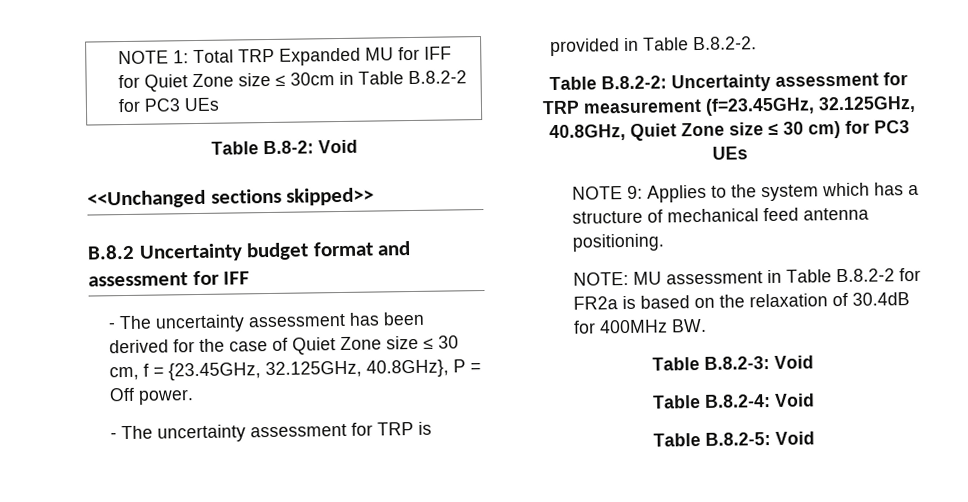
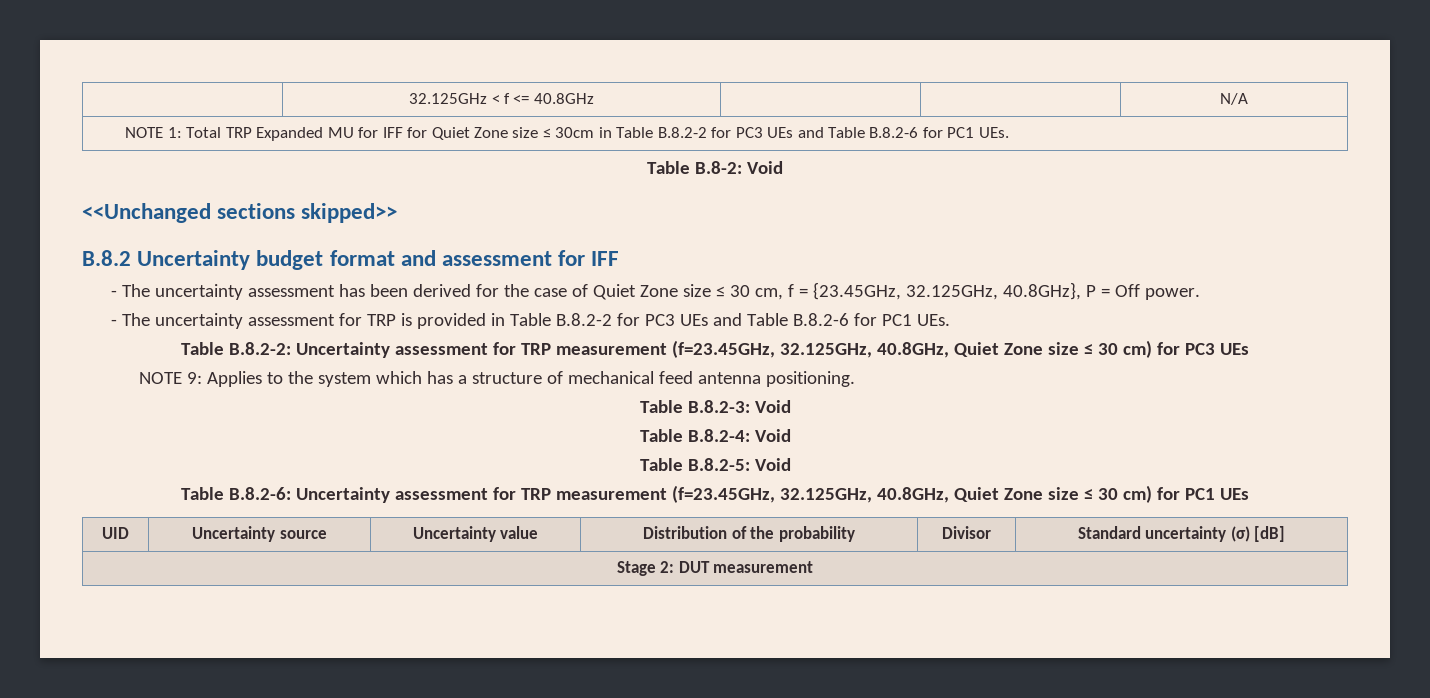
+ | 32.125GHz < f <= 40.8GHz | | | N/A
- NOTE 1: Total TRP Expanded MU for IFF for Quiet Zone size ≤ 30cm in Table B.8.2-2 for PC3 UEs
+ NOTE 1: Total TRP Expanded MU for IFF for Quiet Zone size ≤ 30cm in Table B.8.2-2 for PC3 UEs and Table B.8.2-6 for PC1 UEs.
- - The uncertainty assessment for TRP is provided in Table B.8.2-2.
+ - The uncertainty assessment for TRP is provided in Table B.8.2-2 for PC3 UEs and Table B.8.2-6 for PC1 UEs.
- NOTE: MU assessment in Table B.8.2-2 for FR2a is based on the relaxation of 30.4dB for 400MHz BW.
+ Table B.8.2-6: Uncertainty assessment for TRP measurement (f=23.45GHz, 32.125GHz, 40.8GHz, Quiet Zone size ≤ 30 cm) for PC1 UEs
+ UID | Uncertainty source | Uncertainty value | Distribution of the probability | Divisor | Standard uncertainty (σ) [dB]
+ Stage 2: DUT measurement

